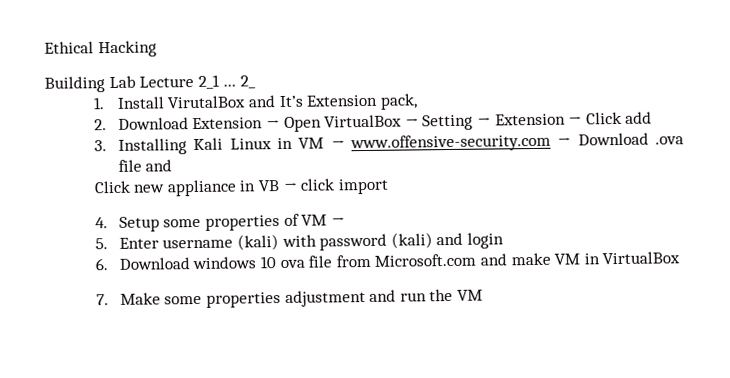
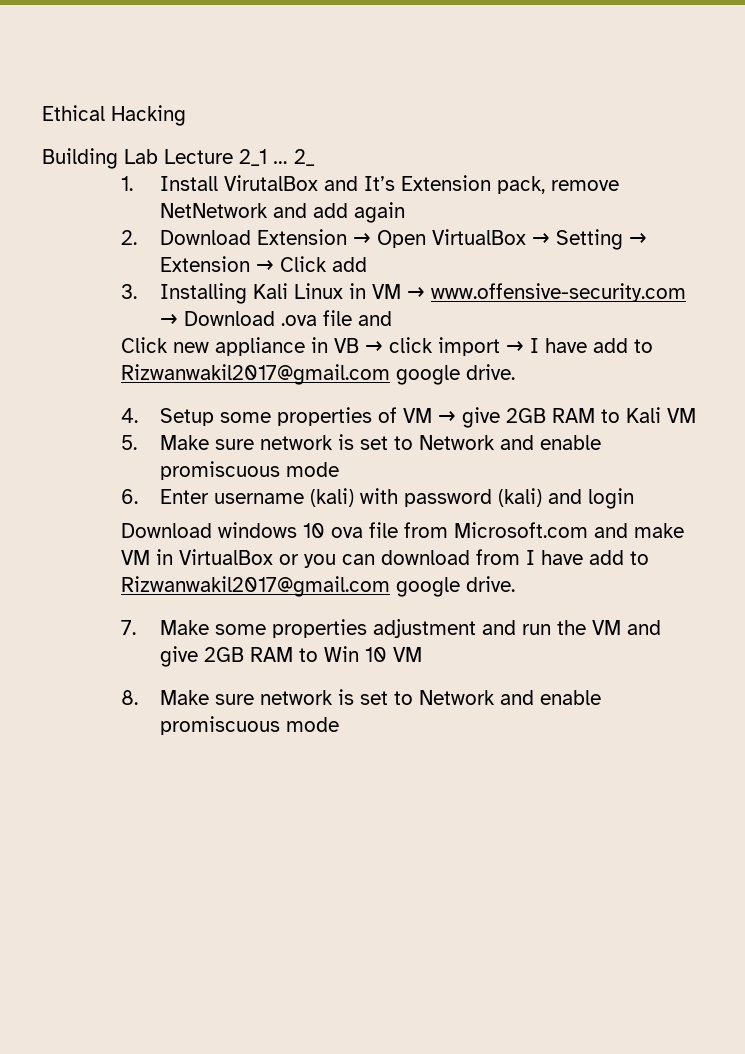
- 1. Install VirutalBox and It’s Extension pack,
+ 1. Install VirutalBox and It’s Extension pack, remove NetNetwork and add again
- Click new appliance in VB → click import
+ Click new appliance in VB → click import → I have add to Rizwanwakil2017@gmail.com google drive.
- 4. Setup some properties of VM →
- 5. Enter username (kali) with password (kali) and login
+ 4. Setup some properties of VM → give 2GB RAM to Kali VM
+ 5. Make sure network is set to Network and enable promiscuous mode
+ 6. Enter username (kali) with password (kali) and login
- 6. Download windows 10 ova file from Microsoft.com and make VM in VirtualBox
+ Download windows 10 ova file from Microsoft.com and make VM in VirtualBox or you can download from I have add to Rizwanwakil2017@gmail.com google drive.
- 7. Make some properties adjustment and run the VM
+ 7. Make some properties adjustment and run the VM and give 2GB RAM to Win 10 VM
+ 8. Make sure network is set to Network and enable promiscuous mode

